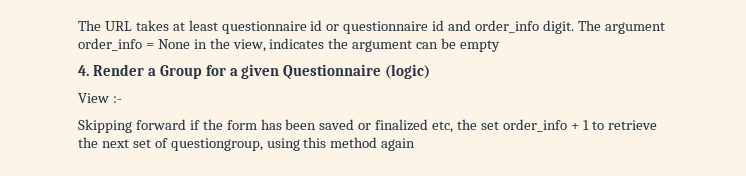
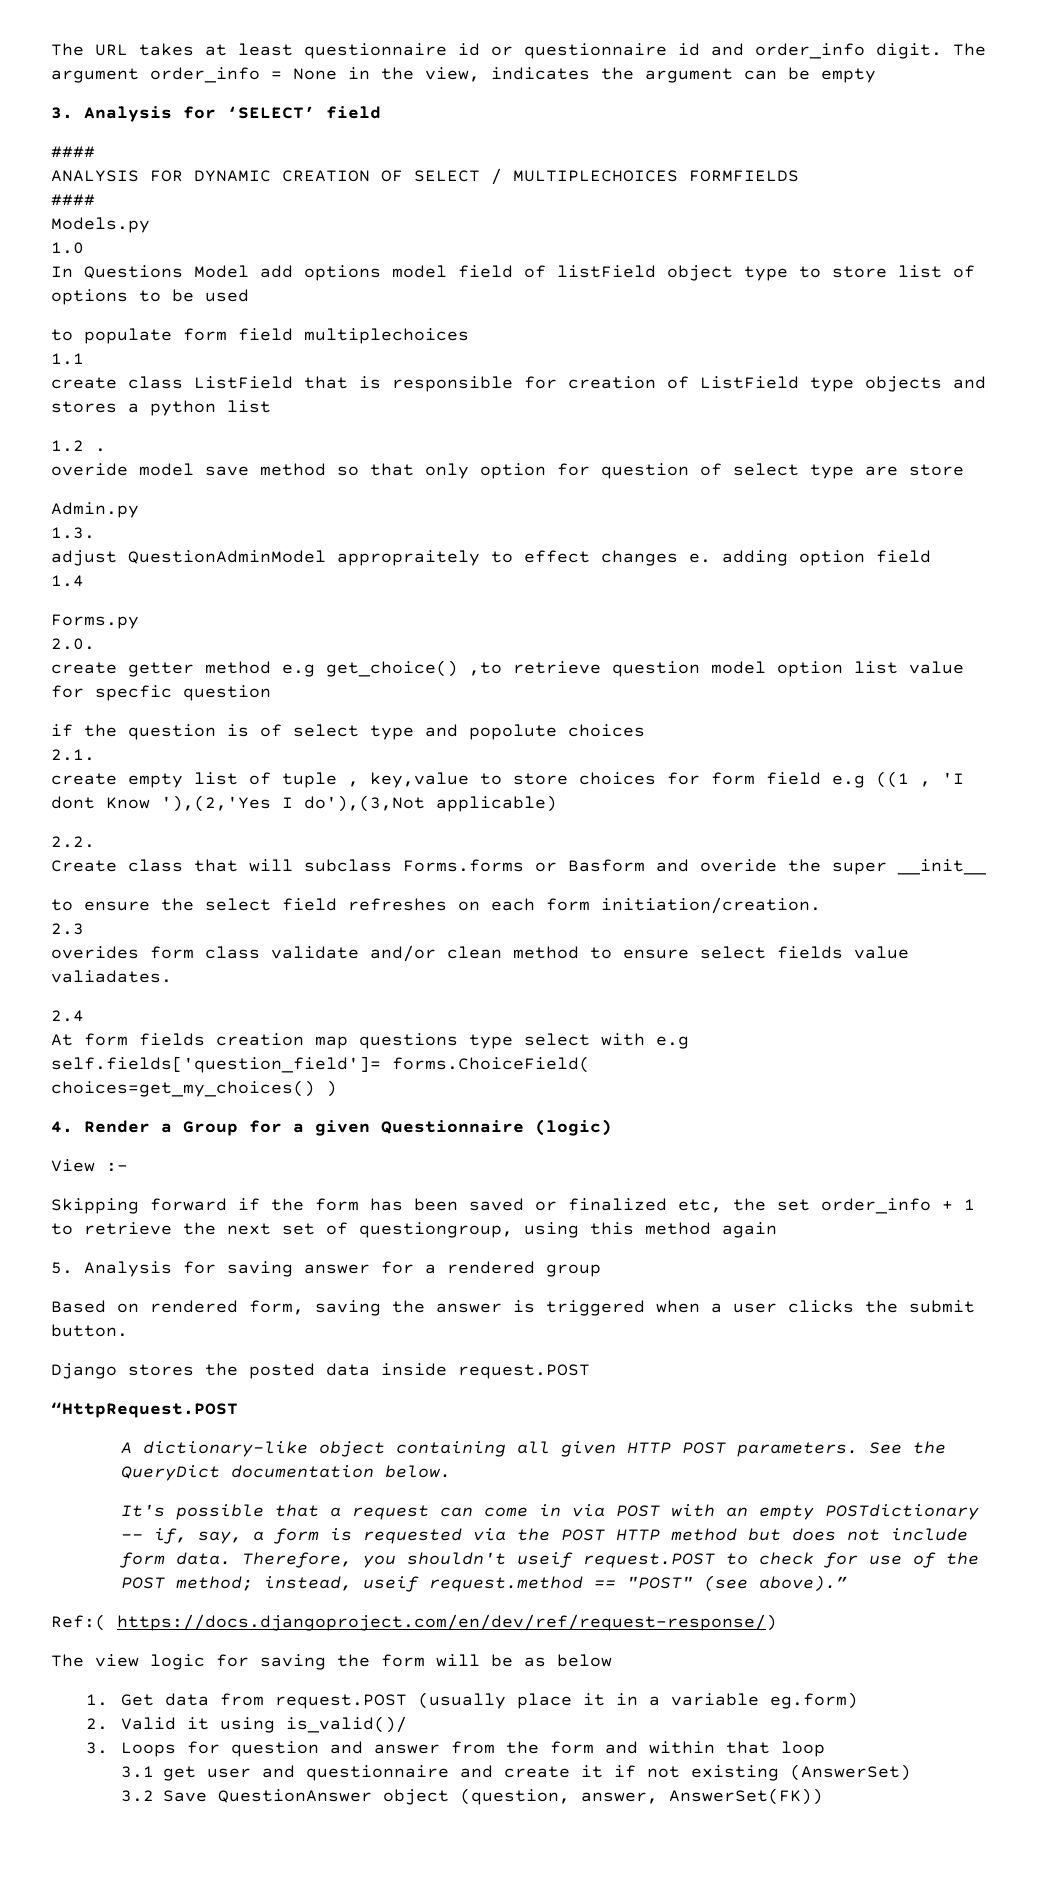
+ 3. Analysis for ‘SELECT’ field
+ ####
+ ANALYSIS FOR DYNAMIC CREATION OF SELECT / MULTIPLECHOICES FORMFIELDS
+ ####
+ Models.py
+ 1.0
+ In Questions Model add options model field of listField object type to store list of options to be used
+ to populate form field multiplechoices
+ 1.1
+ create class ListField that is responsible for creation of ListField type objects and stores a python list
+ 1.2 .
+ overide model save method so that only option for question of select type are store
+ Admin.py
+ 1.3.
+ adjust QuestionAdminModel appropraitely to effect changes e. adding option field
+ 1.4
+ Forms.py
+ 2.0.
+ create getter method e.g get_choice() ,to retrieve question model option list value for specfic question
+ if the question is of select type and popolute choices
+ 2.1.
+ create empty list of tuple , key,value to store choices for form field e.g ((1 , 'I dont Know '),(2,'Yes I do'),(3,Not applicable)
+ 2.2.
+ Create class that will subclass Forms.forms or Basform and overide the super __init__
+ to ensure the select field refreshes on each form initiation/creation.
+ 2.3
+ overides form class validate and/or clean method to ensure select fields value valiadates.
+ 2.4
+ At form fields creation map questions type select with e.g self.fields['question_field']= forms.ChoiceField(
+ choices=get_my_choices() )
+ 5. Analysis for saving answer for a rendered group
+ Based on rendered form, saving the answer is triggered when a user clicks the submit button.
+ Django stores the posted data inside request.POST
+ “HttpRequest.POST
+ A dictionary-like object containing all given HTTP POST parameters. See the QueryDict documentation below.
+ It's possible that a request can come in via POST with an empty POSTdictionary -- if, say, a form is requested via the POST HTTP method but does not include form data. Therefore, you shouldn't useif request.POST to check for use of the POST method; instead, useif request.method == "POST" (see above).”
+ Ref:( https://docs.djangoproject.com/en/dev/ref/request-response/)
+ The view logic for saving the form will be as below
+ 1. Get data from request.POST (usually place it in a variable eg.form)
+ 2. Valid it using is_valid()/
+ 3. Loops for question and answer from the form and within that loop
+ 3.1 get user and questionnaire and create it if not existing (AnswerSet)
+ 3.2 Save QuestionAnswer object (question, answer, AnswerSet(FK))

